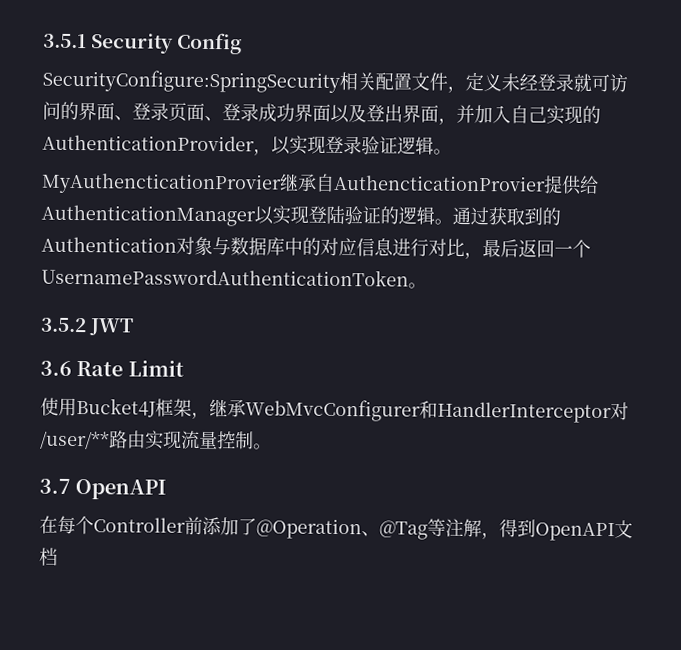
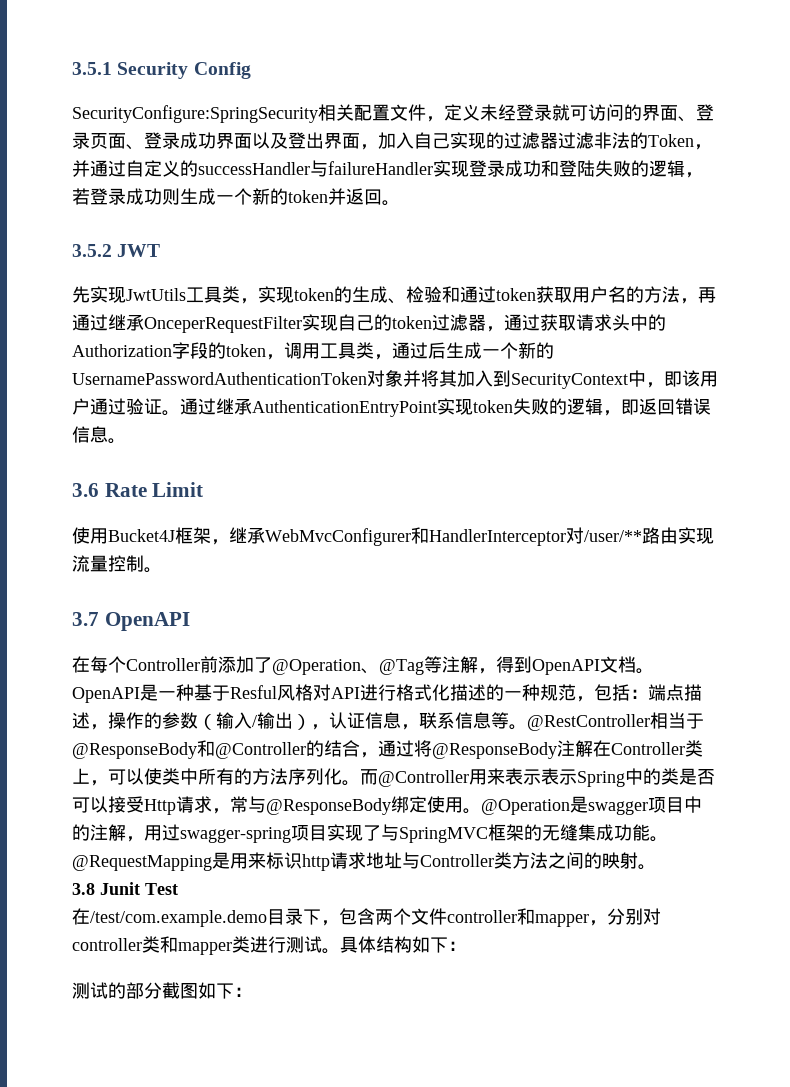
- SecurityConfigure:SpringSecurity相关配置文件，定义未经登录就可访问的界面、登录页面、登录成功界面以及登出界面，并加入自己实现的AuthenticationProvider，以实现登录验证逻辑。
- MyAuthencticationProvier继承自AuthencticationProvier提供给AuthenticationManager以实现登陆验证的逻辑。通过获取到的Authentication对象与数据库中的对应信息进行对比，最后返回一个UsernamePasswordAuthenticationToken。
+ SecurityConfigure:SpringSecurity相关配置文件，定义未经登录就可访问的界面、登录页面、登录成功界面以及登出界面，加入自己实现的过滤器过滤非法的Token，并通过自定义的successHandler与failureHandler实现登录成功和登陆失败的逻辑，若登录成功则生成一个新的token并返回。
  3.5.2 JWT
+ 先实现JwtUtils工具类，实现token的生成、检验和通过token获取用户名的方法，再通过继承OnceperRequestFilter实现自己的token过滤器，通过获取请求头中的Authorization字段的token，调用工具类，通过后生成一个新的UsernamePasswordAuthenticationToken对象并将其加入到SecurityContext中，即该用户通过验证。通过继承AuthenticationEntryPoint实现token失败的逻辑，即返回错误信息。
- 在每个Controller前添加了@Operation、@Tag等注解，得到OpenAPI文档
+ 在每个Controller前添加了@Operation、@Tag等注解，得到OpenAPI文档。OpenAPI是一种基于Resful风格对API进行格式化描述的一种规范，包括：端点描述，操作的参数（输入/输出），认证信息，联系信息等。@RestController相当于@ResponseBody和@Controller的结合，通过将@ResponseBody注解在Controller类上，可以使类中所有的方法序列化。而@Controller用来表示表示Spring中的类是否可以接受Http请求，常与@ResponseBody绑定使用。@Operation是swagger项目中的注解，用过swagger-spring项目实现了与SpringMVC框架的无缝集成功能。@RequestMapping是用来标识http请求地址与Controller类方法之间的映射。
+ 3.8 Junit Test
+ 在/test/com.example.demo目录下，包含两个文件controller和mapper，分别对controller类和mapper类进行测试。具体结构如下：
+ 测试的部分截图如下：

